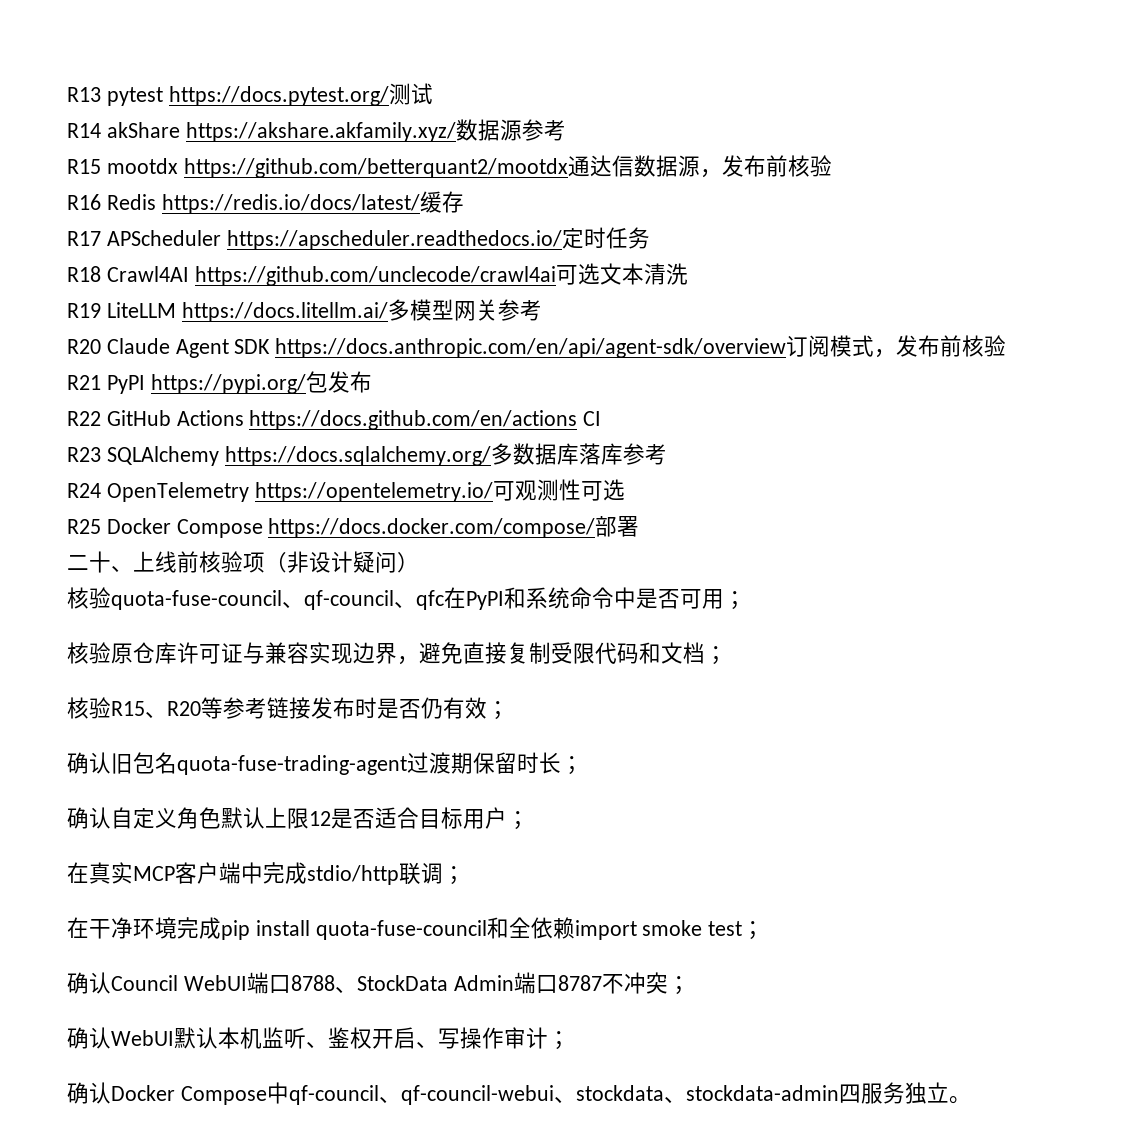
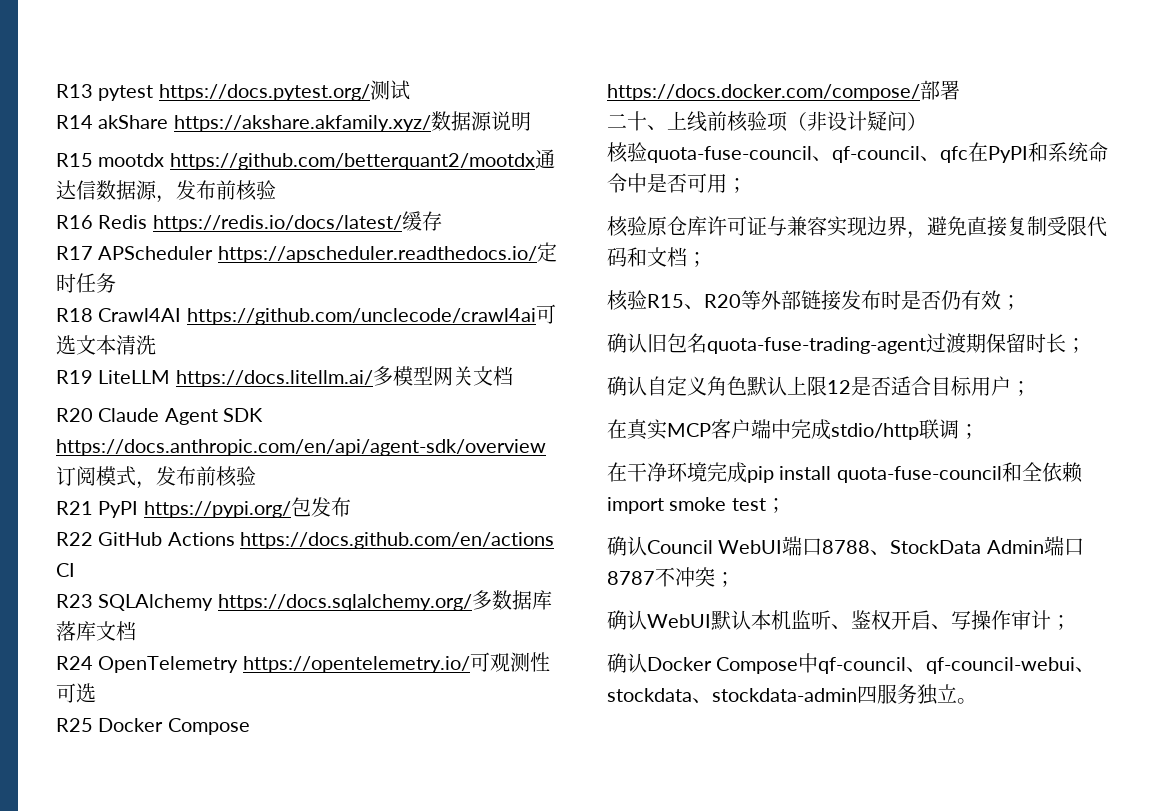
- R14 akShare https://akshare.akfamily.xyz/数据源参考
+ R14 akShare https://akshare.akfamily.xyz/数据源说明
- R19 LiteLLM https://docs.litellm.ai/多模型网关参考
+ R19 LiteLLM https://docs.litellm.ai/多模型网关文档
- R23 SQLAlchemy https://docs.sqlalchemy.org/多数据库落库参考
+ R23 SQLAlchemy https://docs.sqlalchemy.org/多数据库落库文档
- 核验R15、R20等参考链接发布时是否仍有效；
+ 核验R15、R20等外部链接发布时是否仍有效；

